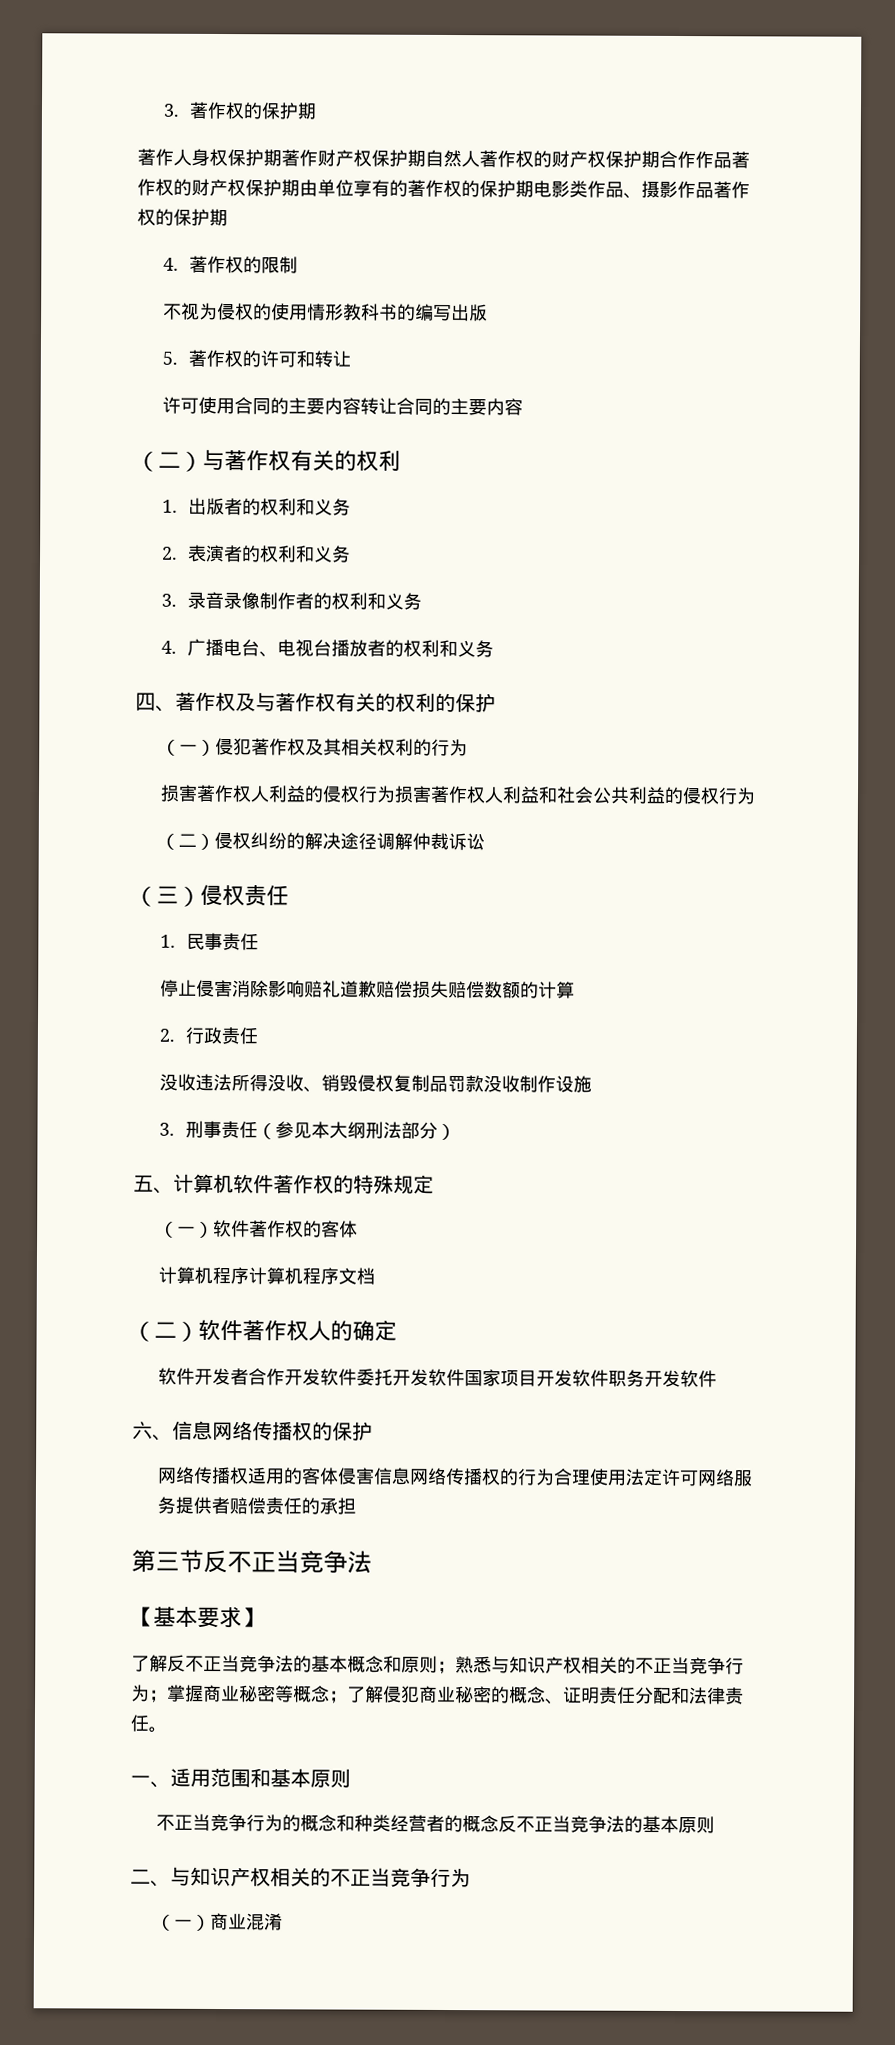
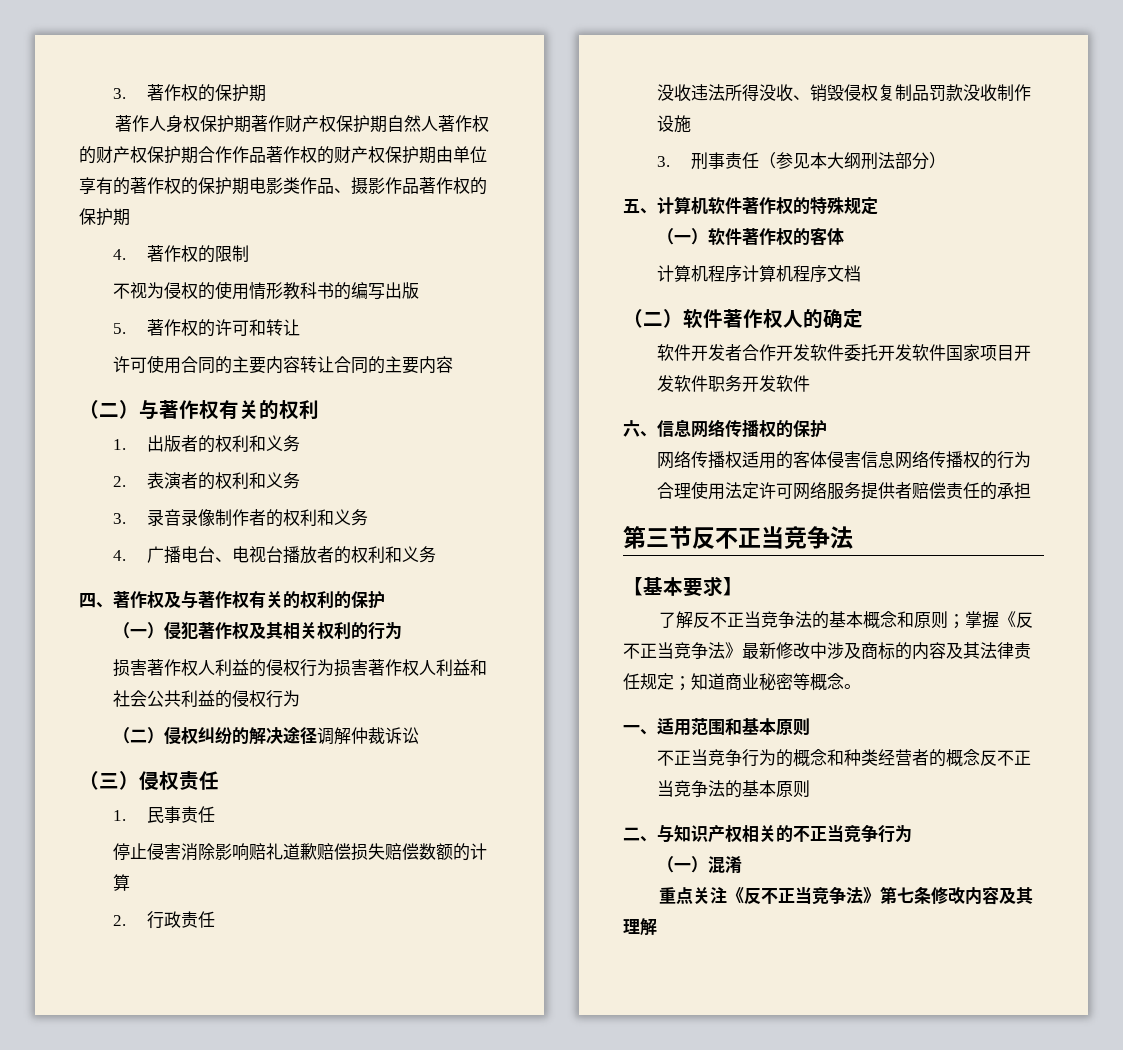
- 了解反不正当竞争法的基本概念和原则；熟悉与知识产权相关的不正当竞争行为；掌握商业秘密等概念；了解侵犯商业秘密的概念、证明责任分配和法律责任。
+ 了解反不正当竞争法的基本概念和原则；掌握《反不正当竞争法》最新修改中涉及商标的内容及其法律责任规定；知道商业秘密等概念。
- （一）商业混淆
+ （一）混淆
+ 重点关注《反不正当竞争法》第七条修改内容及其理解

